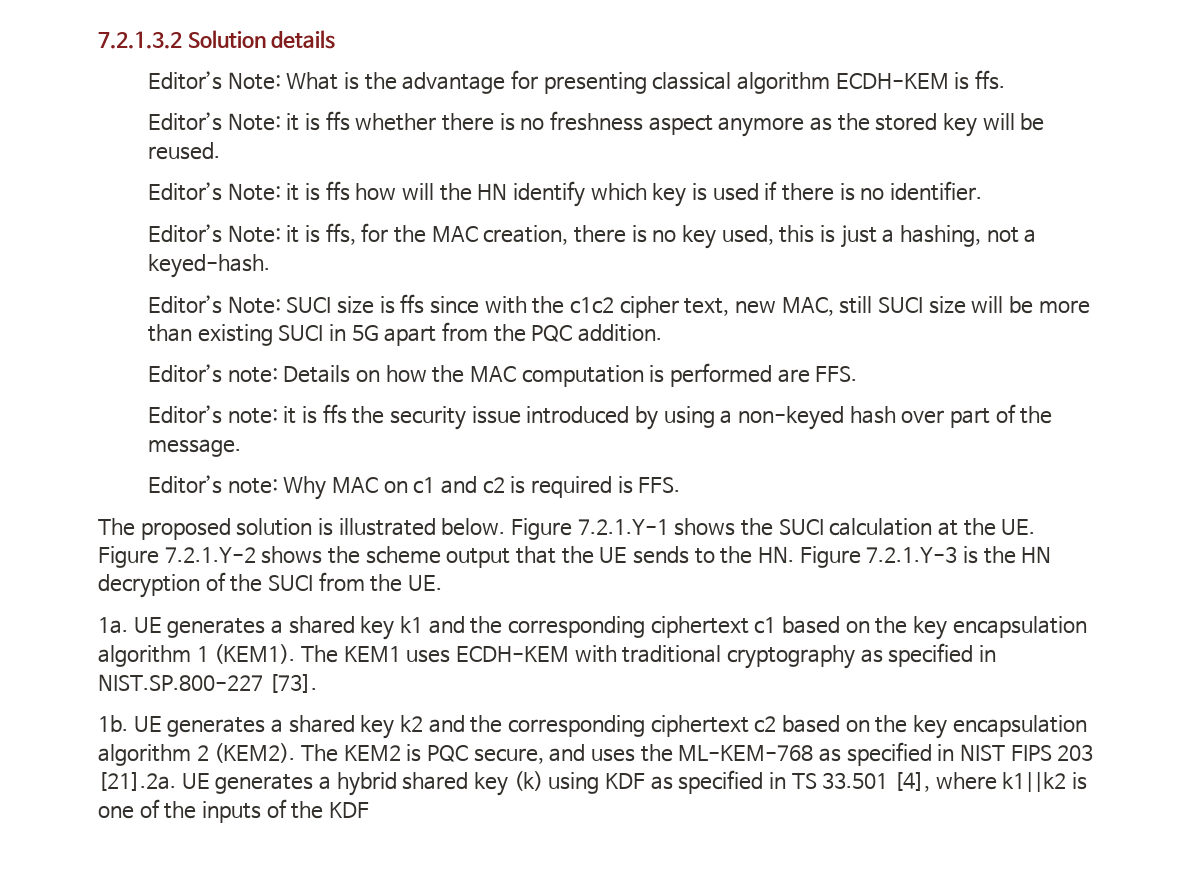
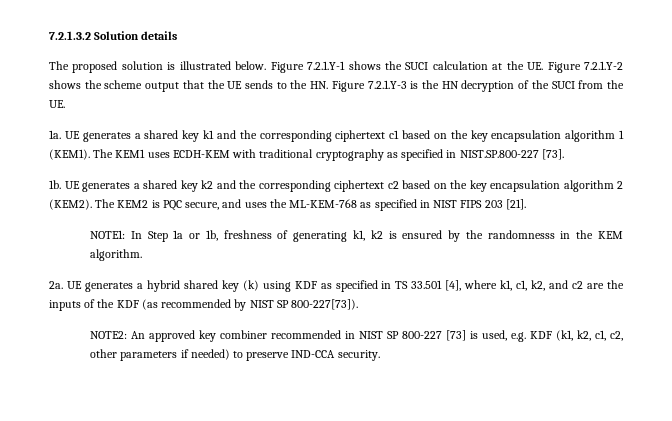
- Editor’s Note: What is the advantage for presenting classical algorithm ECDH-KEM is ffs.
- Editor’s Note: it is ffs whether there is no freshness aspect anymore as the stored key will be reused.
- Editor’s Note: it is ffs how will the HN identify which key is used if there is no identifier.
- Editor’s Note: it is ffs, for the MAC creation, there is no key used, this is just a hashing, not a keyed-hash.
- Editor’s Note: SUCI size is ffs since with the c1c2 cipher text, new MAC, still SUCI size will be more than existing SUCI in 5G apart from the PQC addition.
- Editor’s note: Details on how the MAC computation is performed are FFS.
- Editor’s note: it is ffs the security issue introduced by using a non-keyed hash over part of the message.
- Editor’s note: Why MAC on c1 and c2 is required is FFS.
- The KEM2 is PQC secure, and uses the ML-KEM-768 as specified in NIST FIPS 203 [21].2a. UE generates a hybrid shared key (k) using KDF as specified in TS 33.501 [4], where k1||k2 is one of the inputs of the KDF
+ The KEM2 is PQC secure, and uses the ML-KEM-768 as specified in NIST FIPS 203 [21].
+ NOTE1: In Step 1a or 1b, freshness of generating k1, k2 is ensured by the randomnesss in the KEM algorithm.
+ 2a. UE generates a hybrid shared key (k) using KDF as specified in TS 33.501 [4], where k1, c1, k2, and c2 are the inputs of the KDF (as recommended by NIST SP 800-227[73]).
+ NOTE2: An approved key combiner recommended in NIST SP 800-227 [73] is used, e.g. KDF (k1, k2, c1, c2, other parameters if needed) to preserve IND-CCA security.

